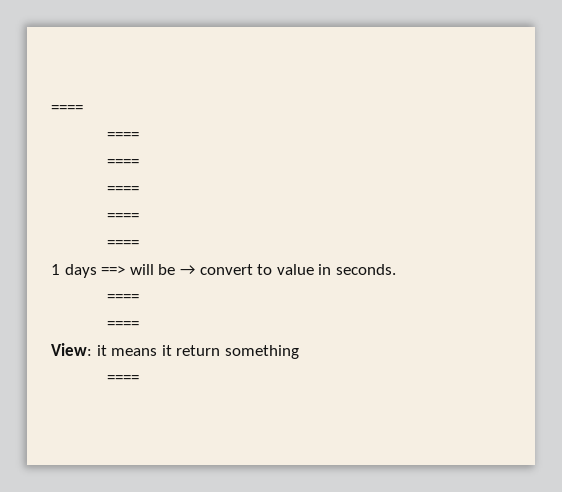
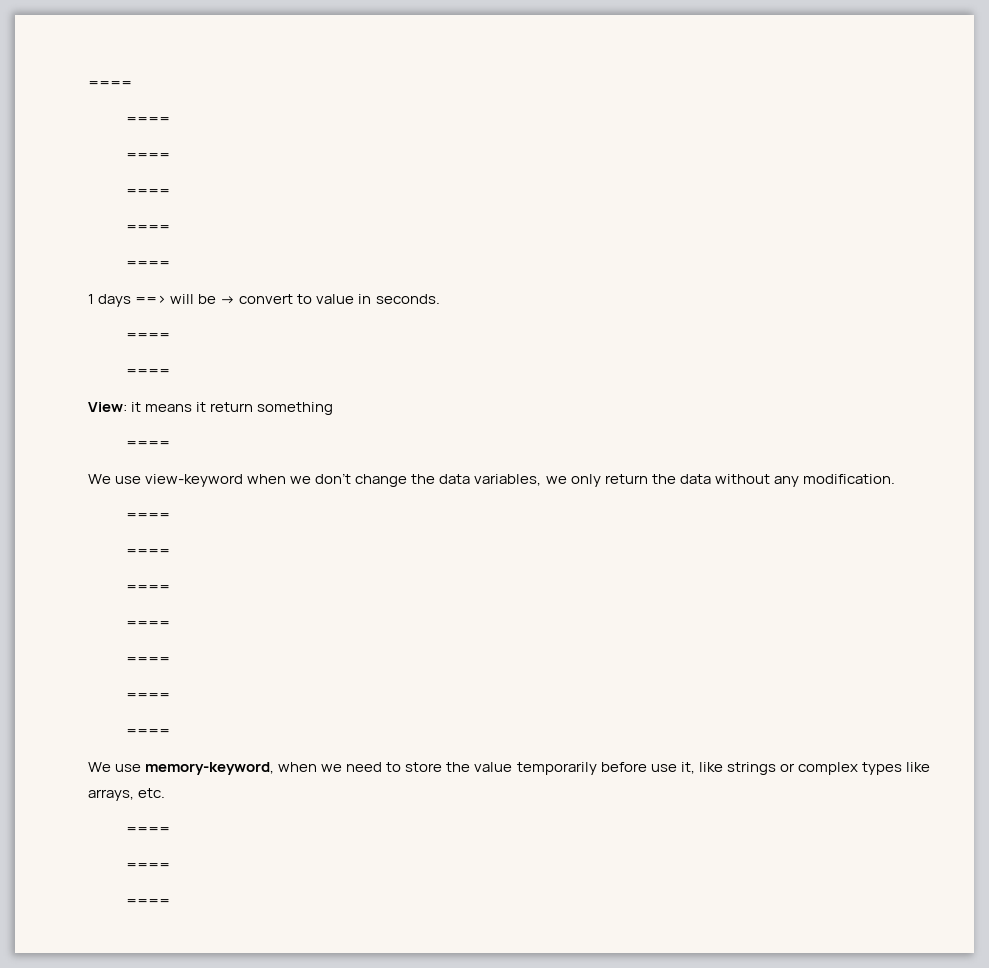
+ We use view-keyword when we don’t change the data variables, we only return the data without any modification.
+ ====
+ ====
+ ====
+ ====
+ ====
+ ====
+ ====
+ We use memory-keyword, when we need to store the value temporarily before use it, like strings or complex types like arrays, etc.
+ ====
+ ====
+ ====

